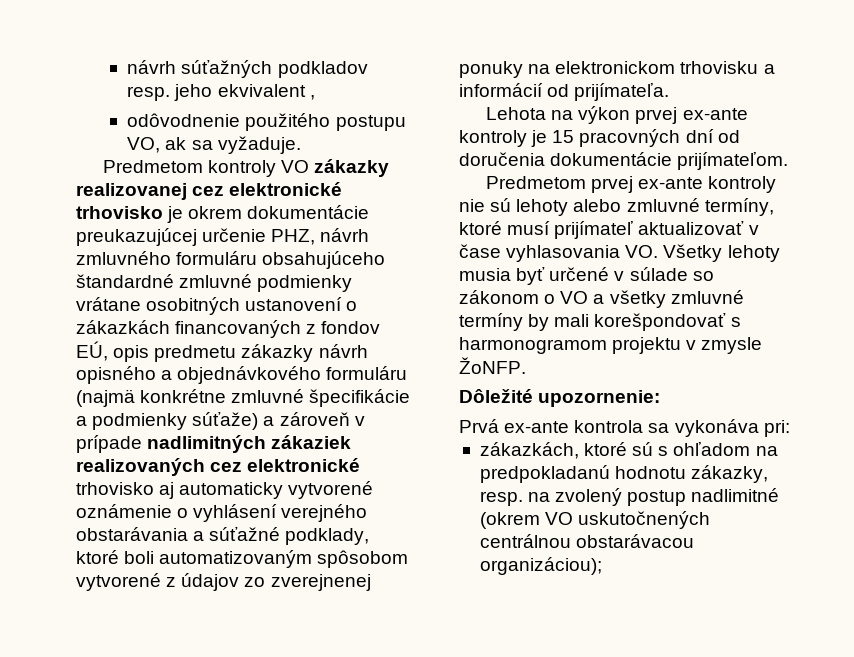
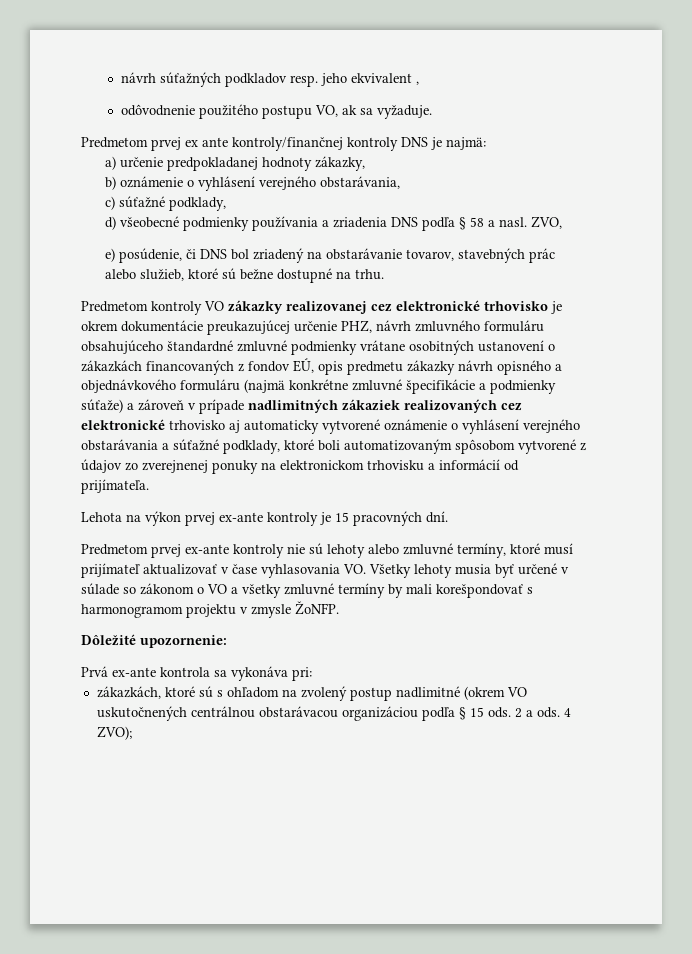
+ Predmetom prvej ex ante kontroly/finančnej kontroly DNS je najmä:
+ a) určenie predpokladanej hodnoty zákazky,
+ b) oznámenie o vyhlásení verejného obstarávania,
+ c) súťažné podklady,
+ d) všeobecné podmienky používania a zriadenia DNS podľa § 58 a nasl. ZVO,
+ e) posúdenie, či DNS bol zriadený na obstarávanie tovarov, stavebných prác alebo služieb, ktoré sú bežne dostupné na trhu.
- Lehota na výkon prvej ex-ante kontroly je 15 pracovných dní od doručenia dokumentácie prijímateľom.
+ Lehota na výkon prvej ex-ante kontroly je 15 pracovných dní.
- zákazkách, ktoré sú s ohľadom na predpokladanú hodnotu zákazky, resp. na zvolený postup nadlimitné (okrem VO uskutočnených centrálnou obstarávacou organizáciou);
+ zákazkách, ktoré sú s ohľadom na zvolený postup nadlimitné (okrem VO uskutočnených centrálnou obstarávacou organizáciou podľa § 15 ods. 2 a ods. 4 ZVO);

